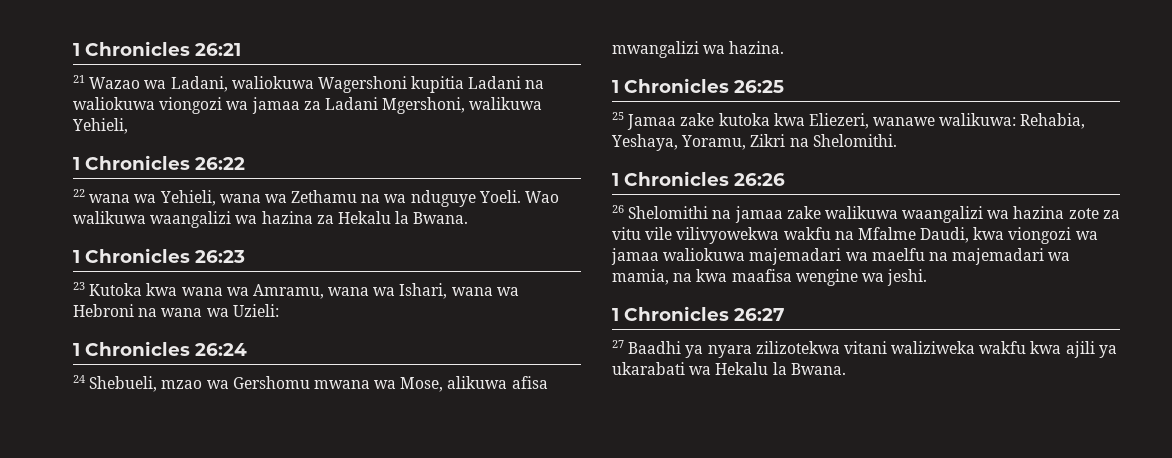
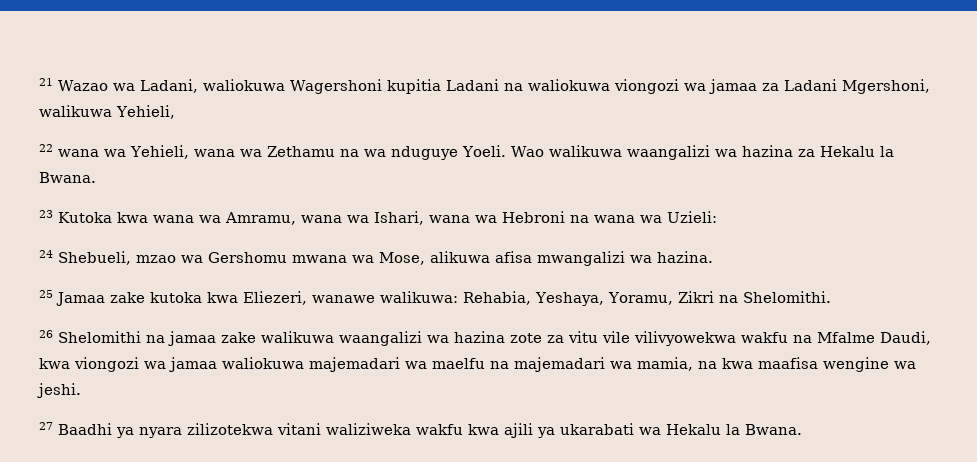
- 1 Chronicles 26:21
- 1 Chronicles 26:22
- 1 Chronicles 26:23
- 1 Chronicles 26:24
- 1 Chronicles 26:25
- 1 Chronicles 26:26
- 1 Chronicles 26:27

